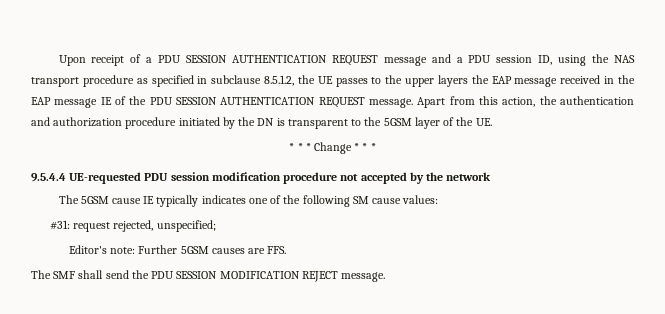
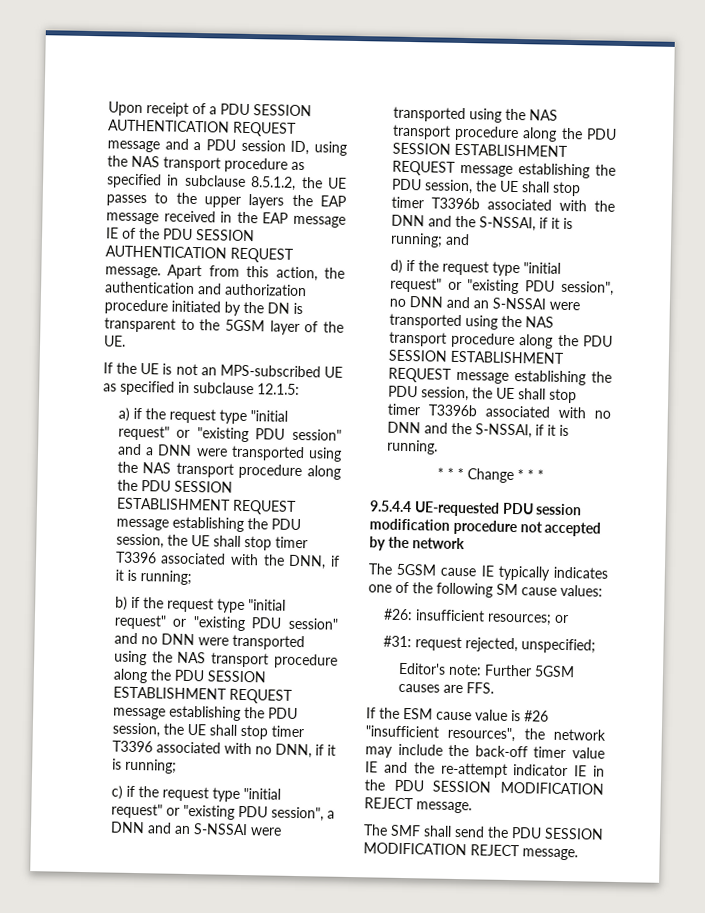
+ If the UE is not an MPS-subscribed UE as specified in subclause 12.1.5:
+ a) if the request type "initial request" or "existing PDU session" and a DNN were transported using the NAS transport procedure along the PDU SESSION ESTABLISHMENT REQUEST message establishing the PDU session, the UE shall stop timer T3396 associated with the DNN, if it is running;
+ b) if the request type "initial request" or "existing PDU session" and no DNN were transported using the NAS transport procedure along the PDU SESSION ESTABLISHMENT REQUEST message establishing the PDU session, the UE shall stop timer T3396 associated with no DNN, if it is running;
+ c) if the request type "initial request" or "existing PDU session", a DNN and an S-NSSAI were transported using the NAS transport procedure along the PDU SESSION ESTABLISHMENT REQUEST message establishing the PDU session, the UE shall stop timer T3396b associated with the DNN and the S-NSSAI, if it is running; and
+ d) if the request type "initial request" or "existing PDU session", no DNN and an S-NSSAI were transported using the NAS transport procedure along the PDU SESSION ESTABLISHMENT REQUEST message establishing the PDU session, the UE shall stop timer T3396b associated with no DNN and the S-NSSAI, if it is running.
+ #26: insufficient resources; or
+ If the ESM cause value is #26 "insufficient resources", the network may include the back-off timer value IE and the re-attempt indicator IE in the PDU SESSION MODIFICATION REJECT message.

